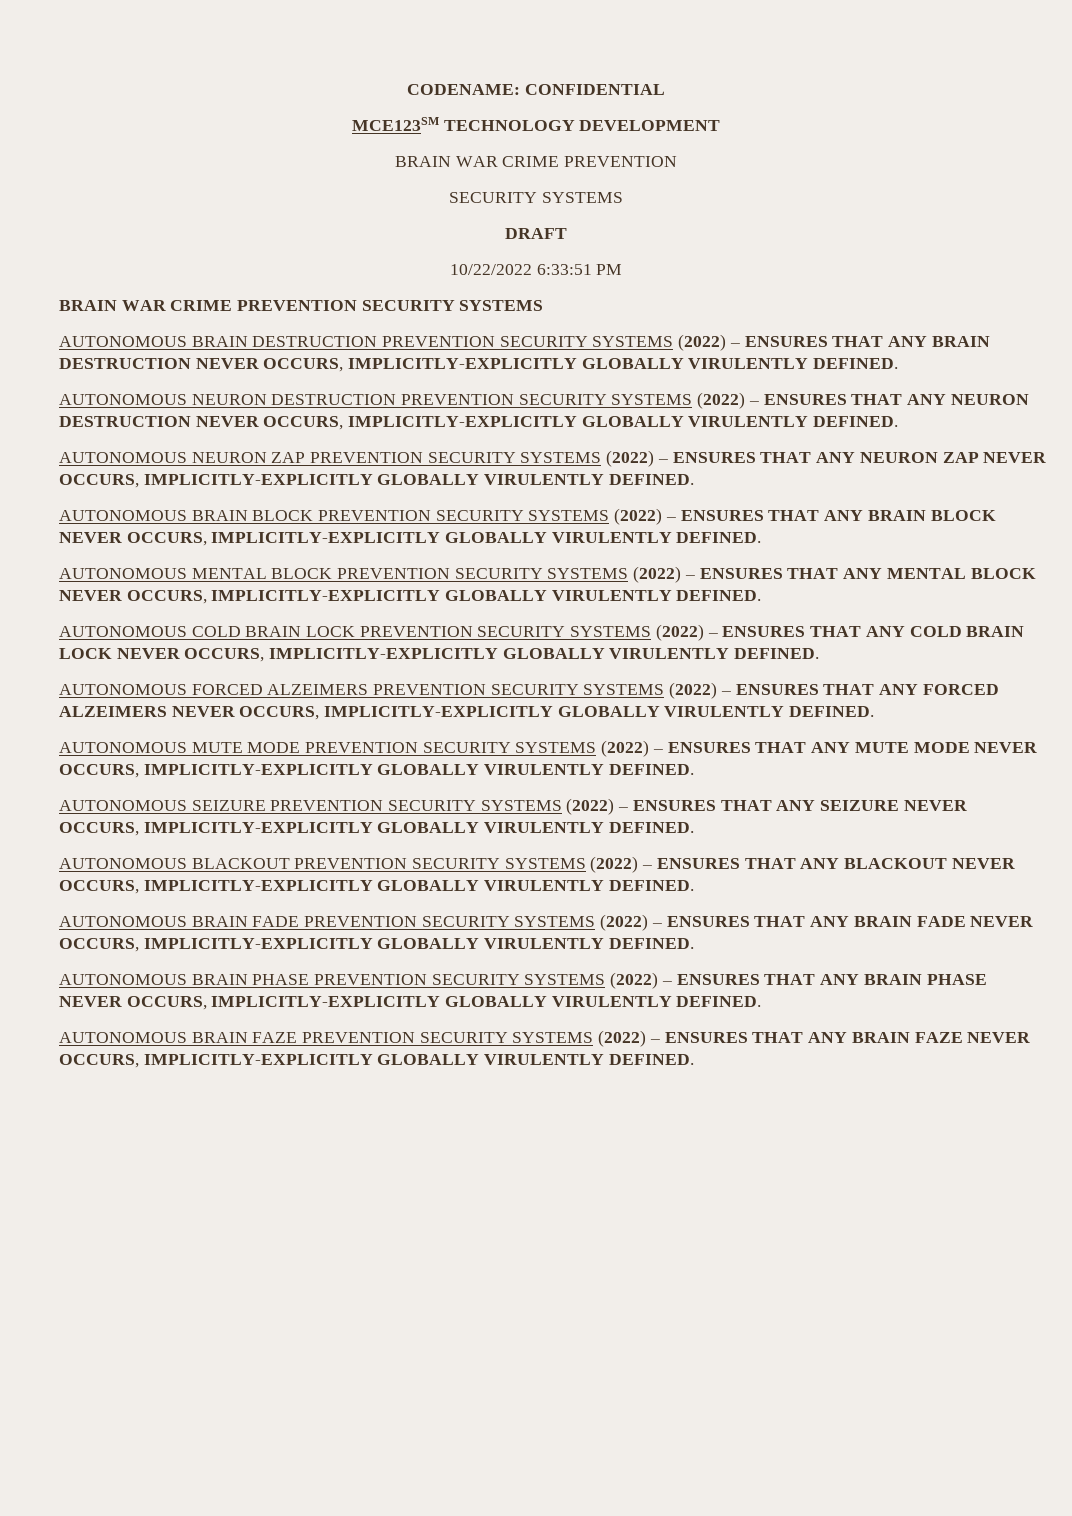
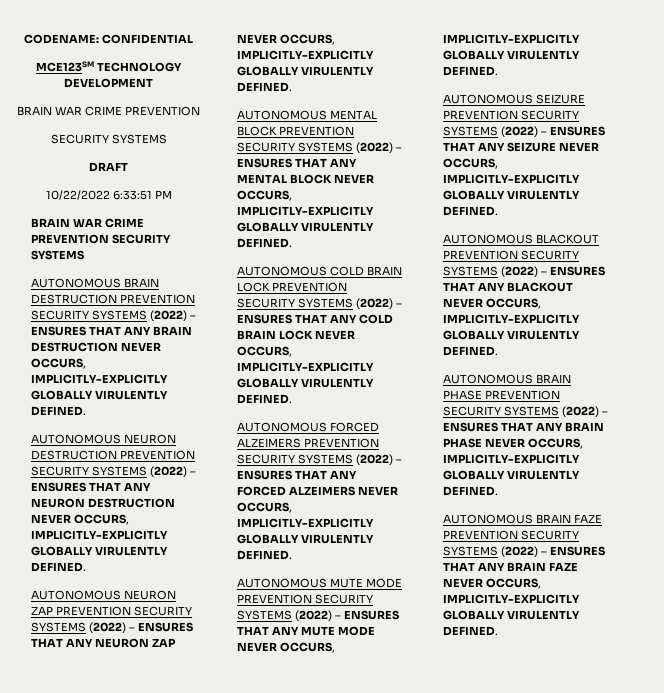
- AUTONOMOUS BRAIN BLOCK PREVENTION SECURITY SYSTEMS (2022) – ENSURES THAT ANY BRAIN BLOCK NEVER OCCURS, IMPLICITLY-EXPLICITLY GLOBALLY VIRULENTLY DEFINED.
- AUTONOMOUS BRAIN FADE PREVENTION SECURITY SYSTEMS (2022) – ENSURES THAT ANY BRAIN FADE NEVER OCCURS, IMPLICITLY-EXPLICITLY GLOBALLY VIRULENTLY DEFINED.

